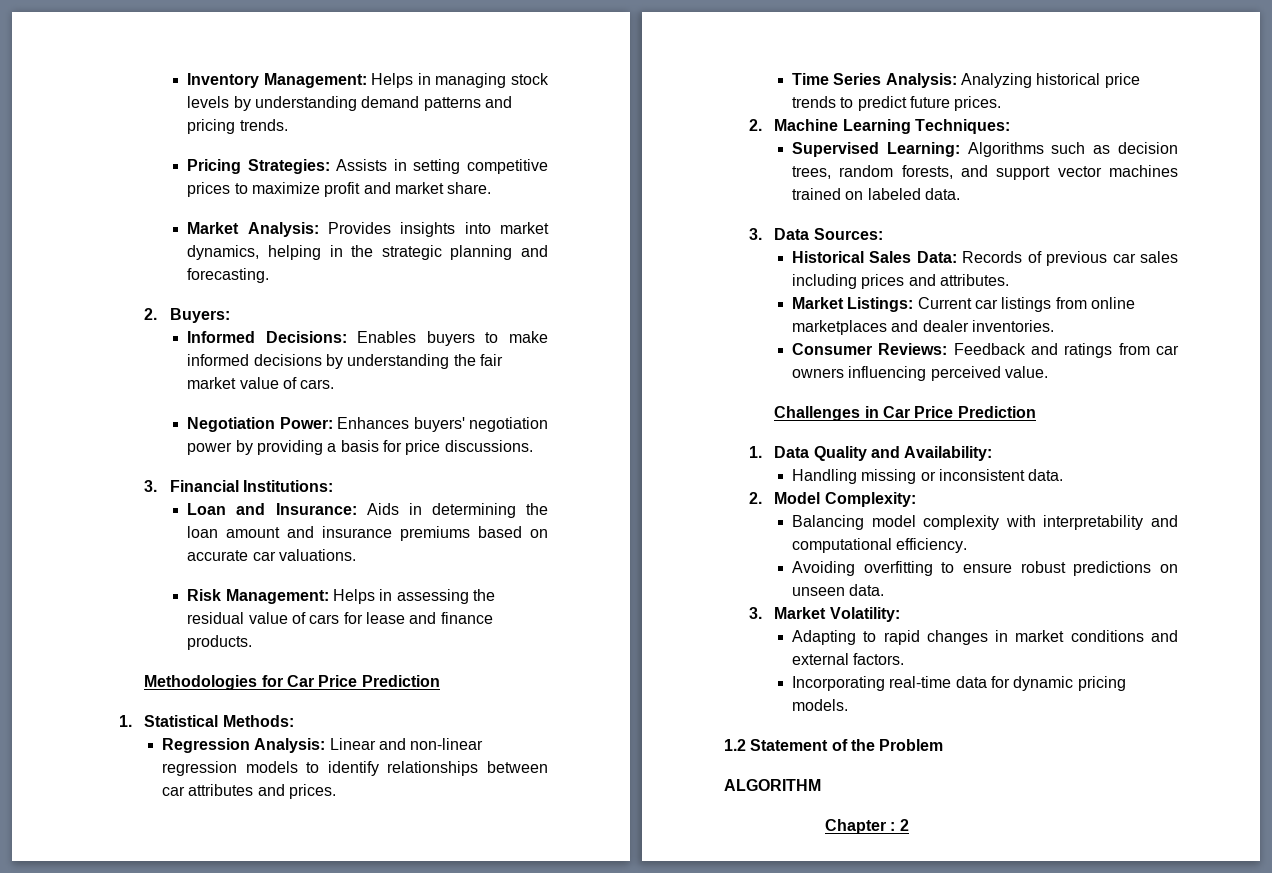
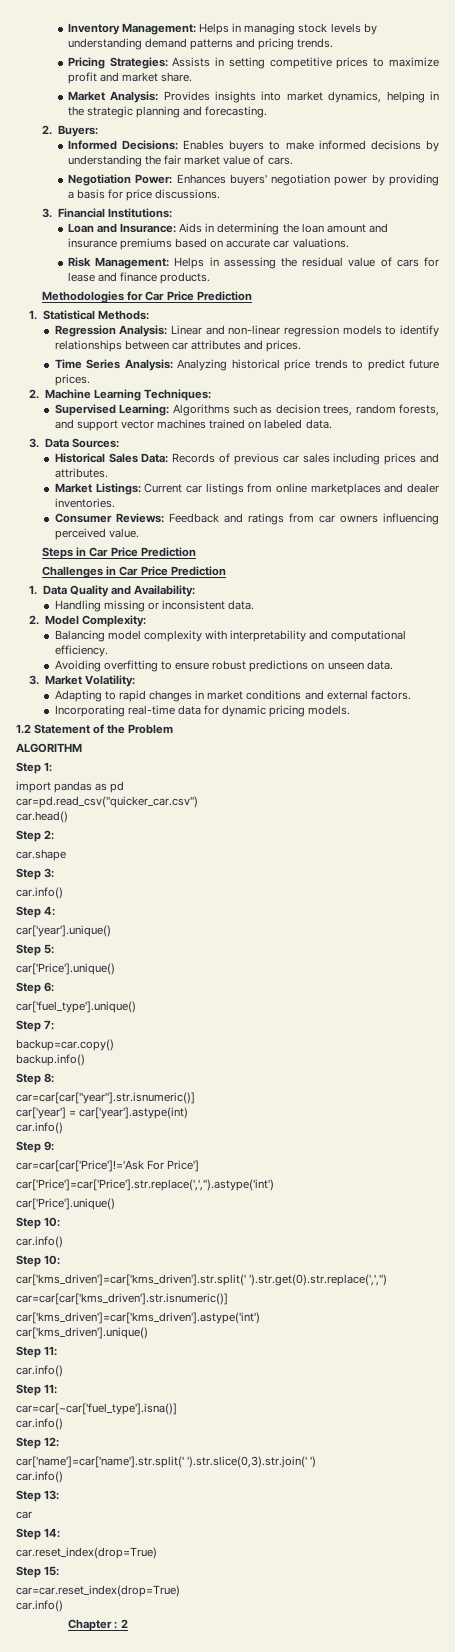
+ Steps in Car Price Prediction
+ Step 1:
+ import pandas as pd
+ car=pd.read_csv("quicker_car.csv")
+ car.head()
+ Step 2:
+ car.shape
+ Step 3:
+ car.info()
+ Step 4:
+ car['year'].unique()
+ Step 5:
+ car['Price'].unique()
+ Step 6:
+ car['fuel_type'].unique()
+ Step 7:
+ backup=car.copy()
+ backup.info()
+ Step 8:
+ car=car[car["year"].str.isnumeric()]
+ car['year'] = car['year'].astype(int)
+ car.info()
+ Step 9:
+ car=car[car['Price']!='Ask For Price']
+ car['Price']=car['Price'].str.replace(',','').astype('int')
+ car['Price'].unique()
+ Step 10:
+ car.info()
+ Step 10:
+ car['kms_driven']=car['kms_driven'].str.split(' ').str.get(0).str.replace(',','')
+ car=car[car['kms_driven'].str.isnumeric()]
+ car['kms_driven']=car['kms_driven'].astype('int')
+ car['kms_driven'].unique()
+ Step 11:
+ car.info()
+ Step 11:
+ car=car[~car['fuel_type'].isna()]
+ car.info()
+ Step 12:
+ car['name']=car['name'].str.split(' ').str.slice(0,3).str.join(' ')
+ car.info()
+ Step 13:
+ car
+ Step 14:
+ car.reset_index(drop=True)
+ Step 15:
+ car=car.reset_index(drop=True)
+ car.info()

